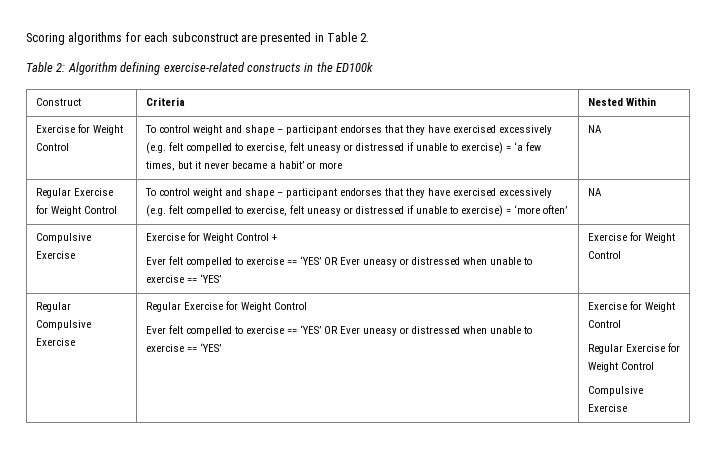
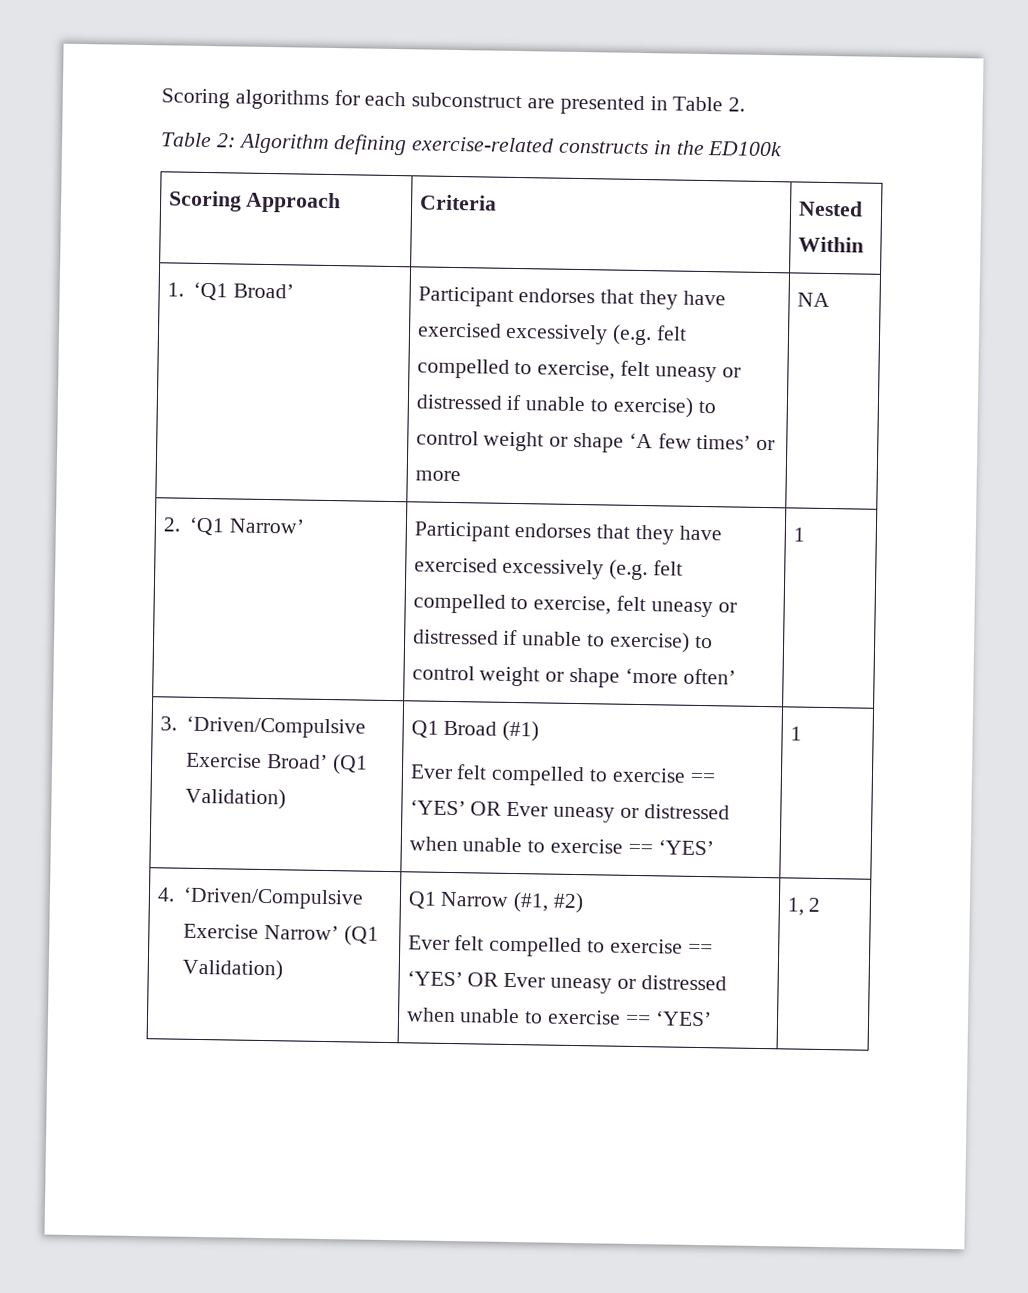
- Construct | Criteria | Nested Within
+ Scoring Approach | Criteria | Nested Within
- Exercise for Weight Control | To control weight and shape – participant endorses that they have exercised excessively (e.g. felt compelled to exercise, felt uneasy or distressed if unable to exercise) = ‘a few times, but it never became a habit’ or more | NA
- Regular Exercise for Weight Control | To control weight and shape – participant endorses that they have exercised excessively (e.g. felt compelled to exercise, felt uneasy or distressed if unable to exercise) = ‘more often’ | NA
- Compulsive Exercise | Exercise for Weight Control +
- Ever felt compelled to exercise == ‘YES’ OR Ever uneasy or distressed when unable to exercise == ‘YES’ | Exercise for Weight Control
- Regular Compulsive Exercise | Regular Exercise for Weight Control
- Ever felt compelled to exercise == ‘YES’ OR Ever uneasy or distressed when unable to exercise == ‘YES’ | Exercise for Weight Control
- Regular Exercise for Weight Control
- Compulsive Exercise
+ 1. ‘Q1 Broad’ | Participant endorses that they have exercised excessively (e.g. felt compelled to exercise, felt uneasy or distressed if unable to exercise) to control weight or shape ‘A few times’ or more | NA
+ 2. ‘Q1 Narrow’ | Participant endorses that they have exercised excessively (e.g. felt compelled to exercise, felt uneasy or distressed if unable to exercise) to control weight or shape ‘more often’ | 1
+ 3. ‘Driven/Compulsive Exercise Broad’ (Q1 Validation) | Q1 Broad (#1)
+ Ever felt compelled to exercise == ‘YES’ OR Ever uneasy or distressed when unable to exercise == ‘YES’ | 1
+ 4. ‘Driven/Compulsive Exercise Narrow’ (Q1 Validation) | Q1 Narrow (#1, #2)
+ Ever felt compelled to exercise == ‘YES’ OR Ever uneasy or distressed when unable to exercise == ‘YES’ | 1, 2

